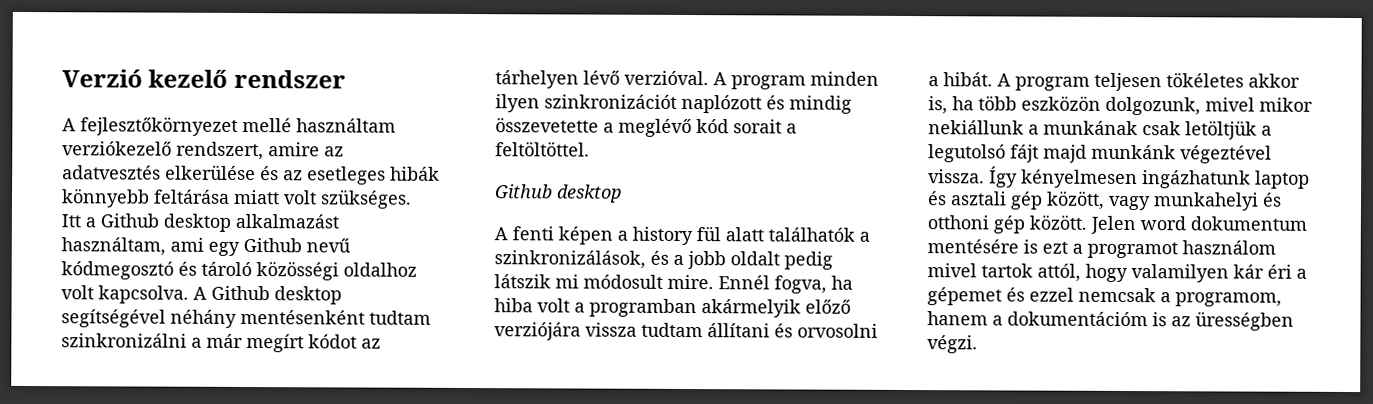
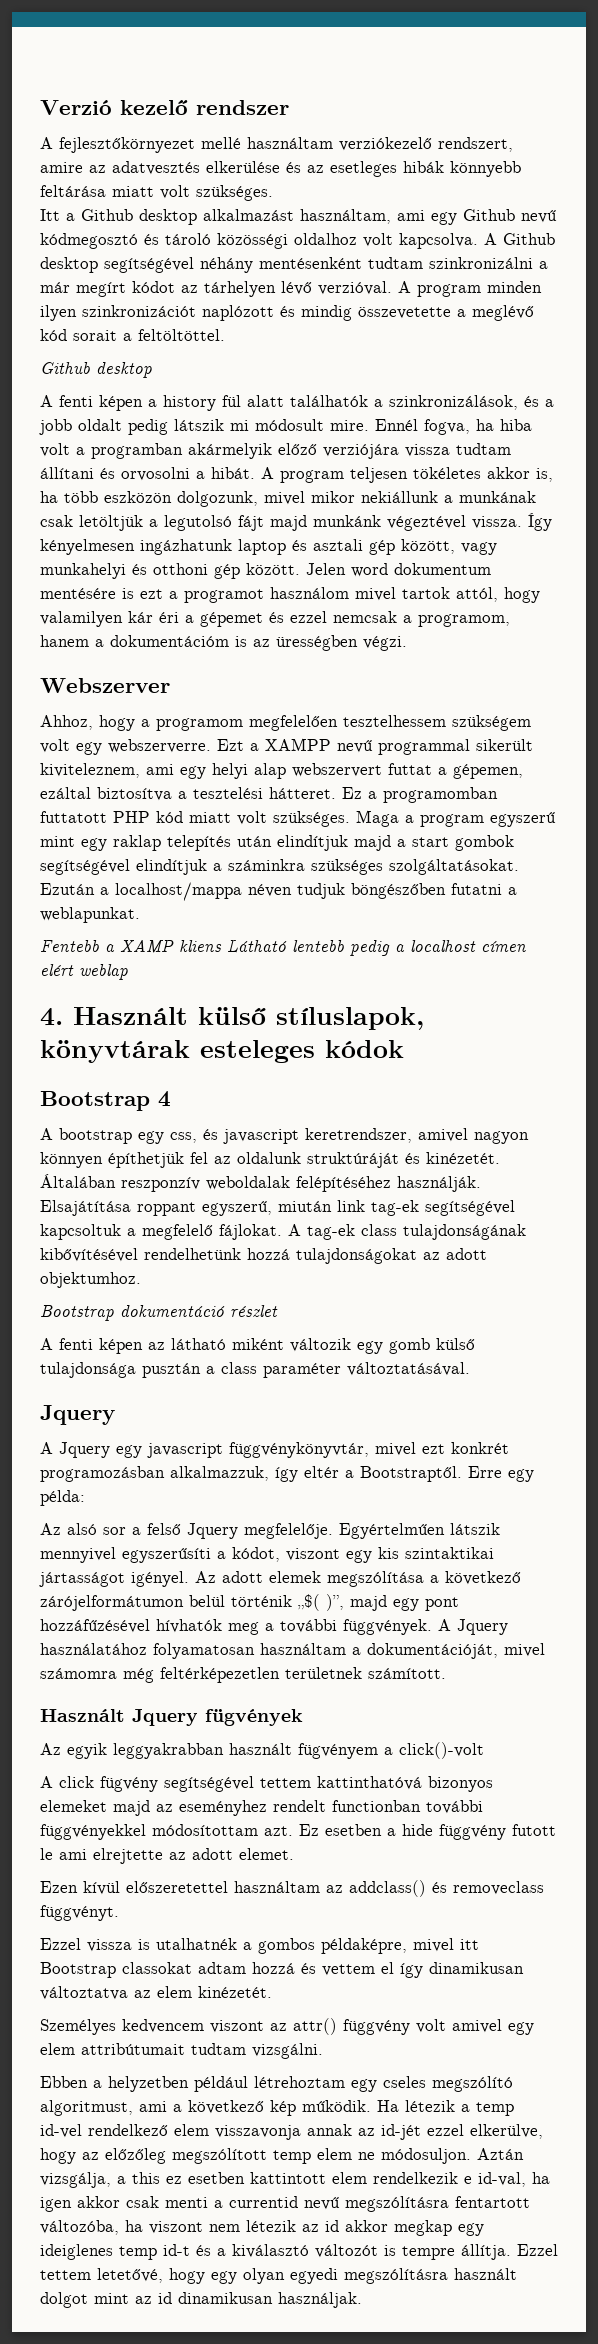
+ Webszerver
+ Ahhoz, hogy a programom megfelelően tesztelhessem szükségem volt egy webszerverre. Ezt a XAMPP nevű programmal sikerült kiviteleznem, ami egy helyi alap webszervert futtat a gépemen, ezáltal biztosítva a tesztelési hátteret. Ez a programomban futtatott PHP kód miatt volt szükséges. Maga a program egyszerű mint egy raklap telepítés után elindítjuk majd a start gombok segítségével elindítjuk a száminkra szükséges szolgáltatásokat. Ezután a localhost/mappa néven tudjuk böngészőben futatni a weblapunkat.
+ Fentebb a XAMP kliens Látható lentebb pedig a localhost címen elért weblap
+ 4. Használt külső stíluslapok, könyvtárak esteleges kódok
+ Bootstrap 4
+ A bootstrap egy css, és javascript keretrendszer, amivel nagyon könnyen építhetjük fel az oldalunk struktúráját és kinézetét. Általában reszponzív weboldalak felépítéséhez használják. Elsajátítása roppant egyszerű, miután link tag-ek segítségével kapcsoltuk a megfelelő fájlokat. A tag-ek class tulajdonságának kibővítésével rendelhetünk hozzá tulajdonságokat az adott objektumhoz.
+ Bootstrap dokumentáció részlet
+ A fenti képen az látható miként változik egy gomb külső tulajdonsága pusztán a class paraméter változtatásával.
+ Jquery
+ A Jquery egy javascript függvénykönyvtár, mivel ezt konkrét programozásban alkalmazzuk, így eltér a Bootstraptől. Erre egy példa:
+ Az alsó sor a felső Jquery megfelelője. Egyértelműen látszik mennyivel egyszerűsíti a kódot, viszont egy kis szintaktikai jártasságot igényel. Az adott elemek megszólítása a következő zárójelformátumon belül történik „$( )”, majd egy pont hozzáfűzésével hívhatók meg a további függvények. A Jquery használatához folyamatosan használtam a dokumentációját, mivel számomra még feltérképezetlen területnek számított.
+ Használt Jquery fügvények
+ Az egyik leggyakrabban használt fügvényem a click()-volt
+ A click fügvény segítségével tettem kattinthatóvá bizonyos elemeket majd az eseményhez rendelt functionban további függvényekkel módosítottam azt. Ez esetben a hide függvény futott le ami elrejtette az adott elemet.
+ Ezen kívül előszeretettel használtam az addclass() és removeclass függvényt.
+ Ezzel vissza is utalhatnék a gombos példaképre, mivel itt Bootstrap classokat adtam hozzá és vettem el így dinamikusan változtatva az elem kinézetét.
+ Személyes kedvencem viszont az attr() függvény volt amivel egy elem attribútumait tudtam vizsgálni.
+ Ebben a helyzetben például létrehoztam egy cseles megszólító algoritmust, ami a következő kép működik. Ha létezik a temp id-vel rendelkező elem visszavonja annak az id-jét ezzel elkerülve, hogy az előzőleg megszólított temp elem ne módosuljon. Aztán vizsgálja, a this ez esetben kattintott elem rendelkezik e id-val, ha igen akkor csak menti a currentid nevű megszólításra fentartott változóba, ha viszont nem létezik az id akkor megkap egy ideiglenes temp id-t és a kiválasztó változót is tempre állítja. Ezzel tettem letetővé, hogy egy olyan egyedi megszólításra használt dolgot mint az id dinamikusan használjak.

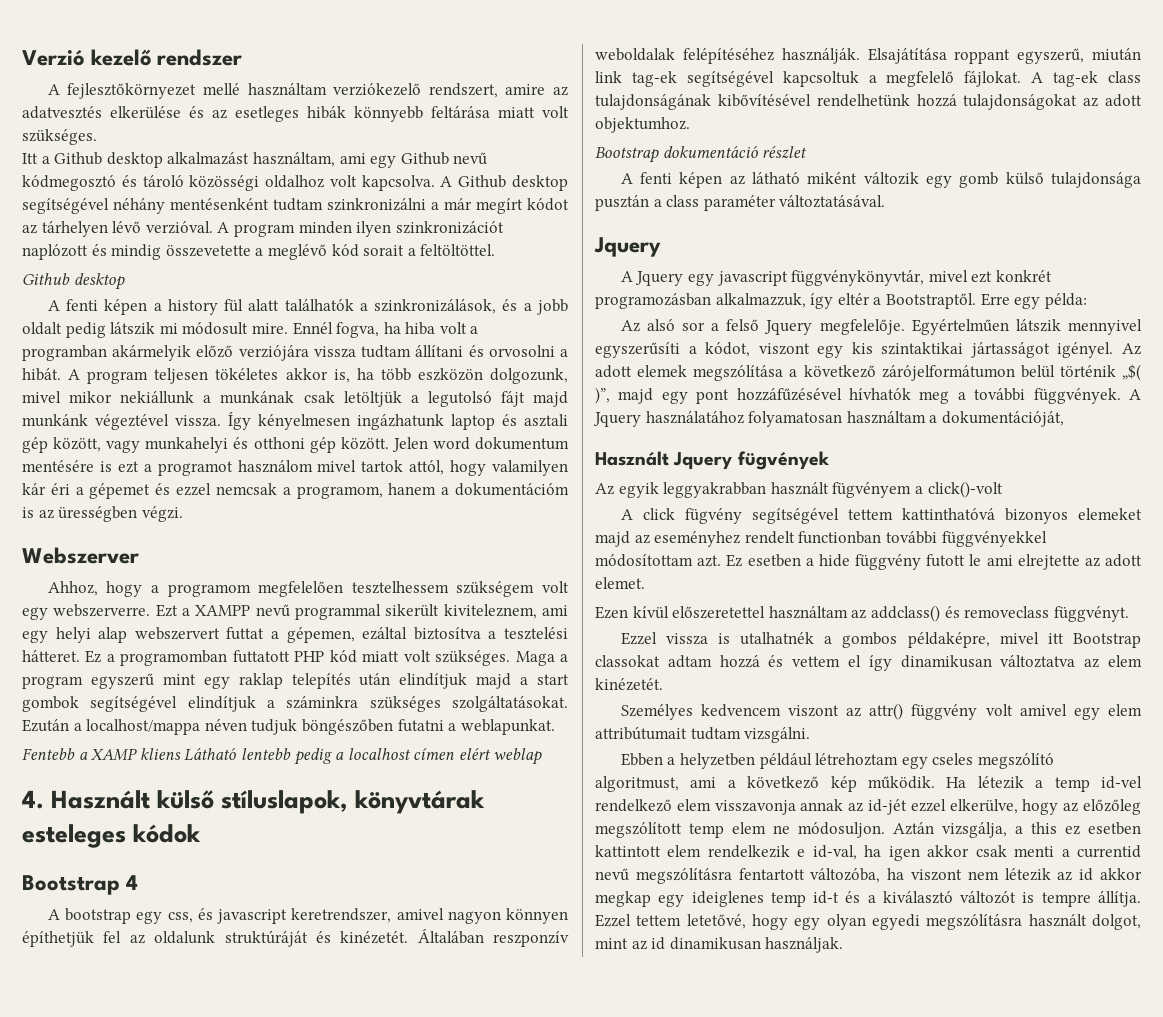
- A Jquery használatához folyamatosan használtam a dokumentációját, mivel számomra még feltérképezetlen területnek számított.
+ A Jquery használatához folyamatosan használtam a dokumentációját,
- Ezzel tettem letetővé, hogy egy olyan egyedi megszólításra használt dolgot mint az id dinamikusan használjak.
+ Ezzel tettem letetővé, hogy egy olyan egyedi megszólításra használt dolgot, mint az id dinamikusan használjak.

